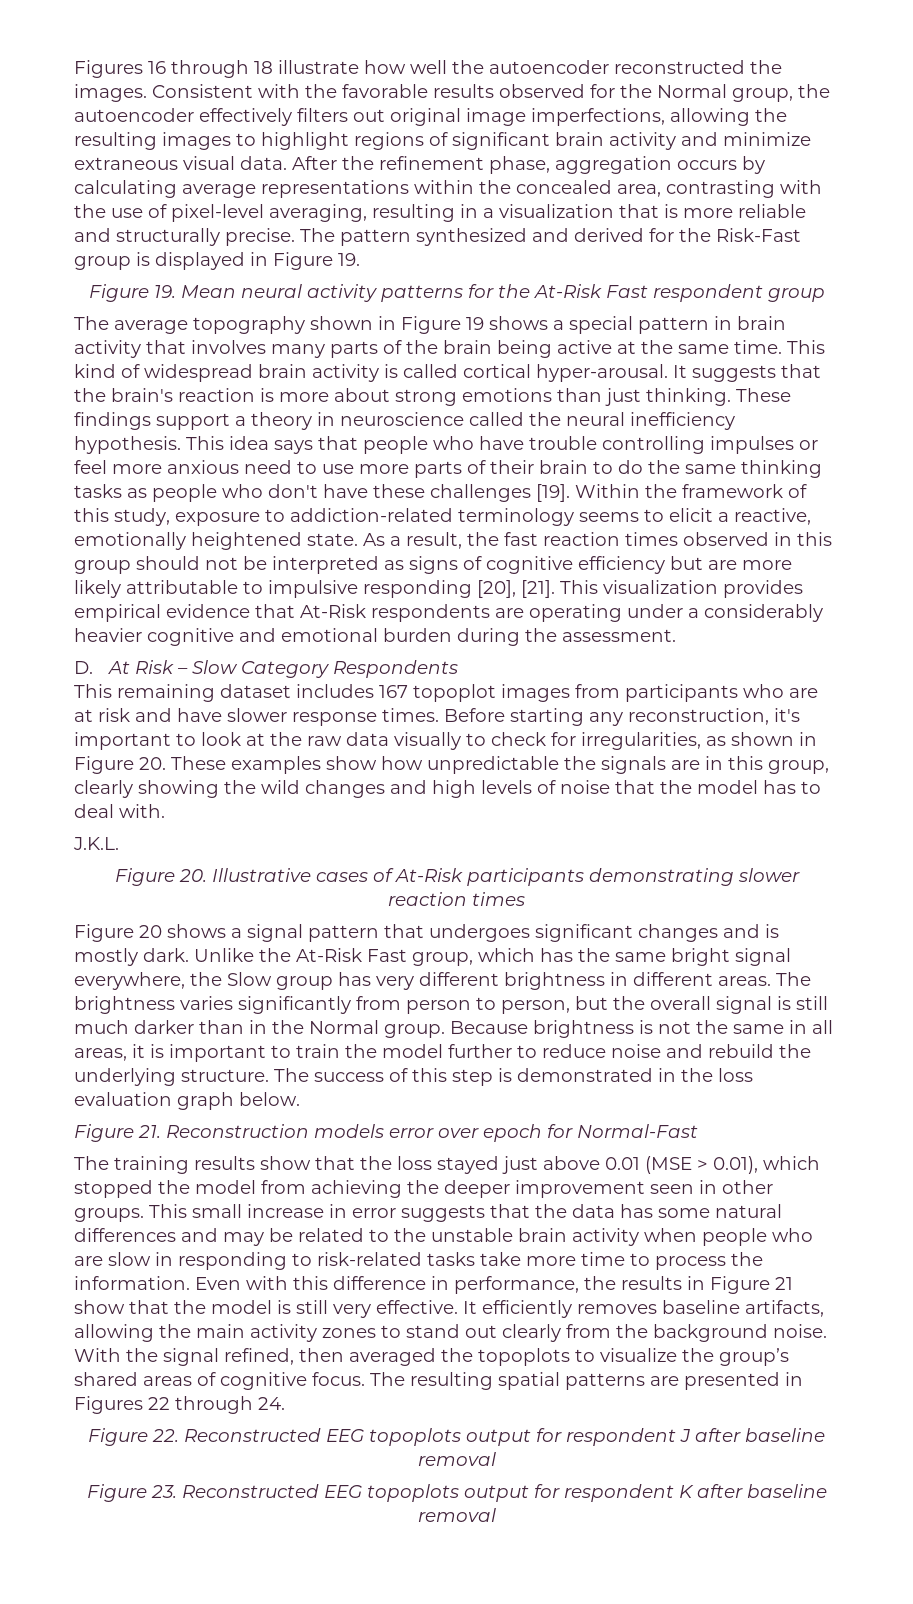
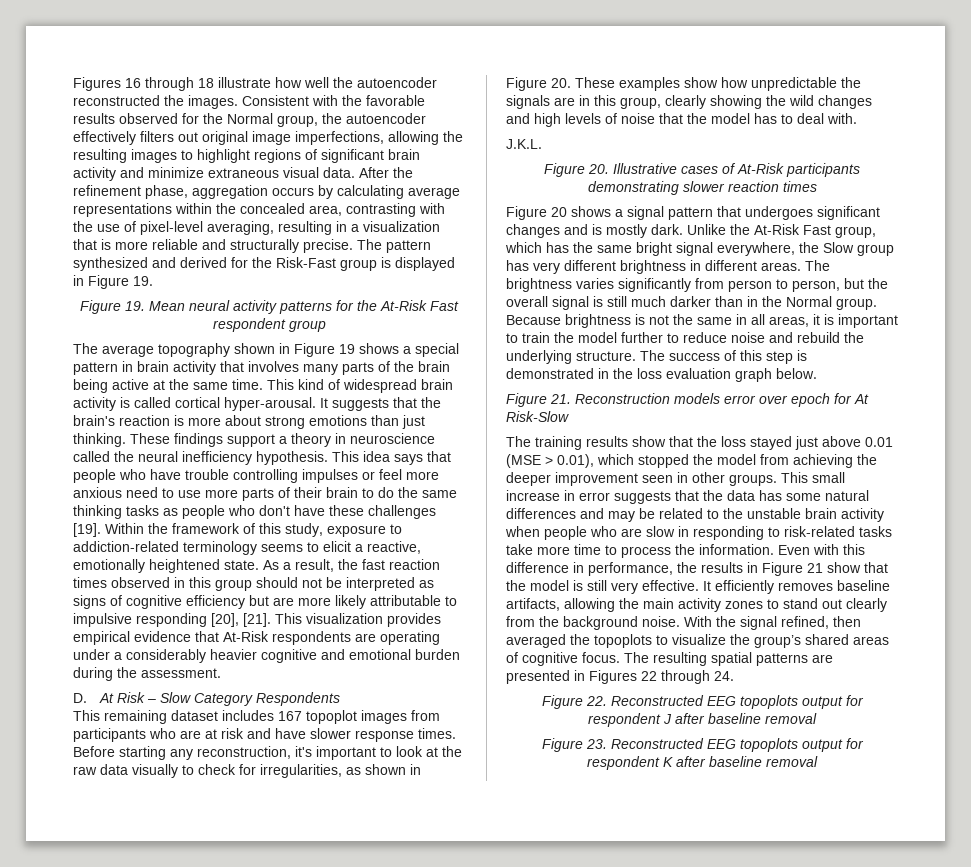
- Figure 21. Reconstruction models error over epoch for Normal-Fast
+ Figure 21. Reconstruction models error over epoch for At Risk-Slow

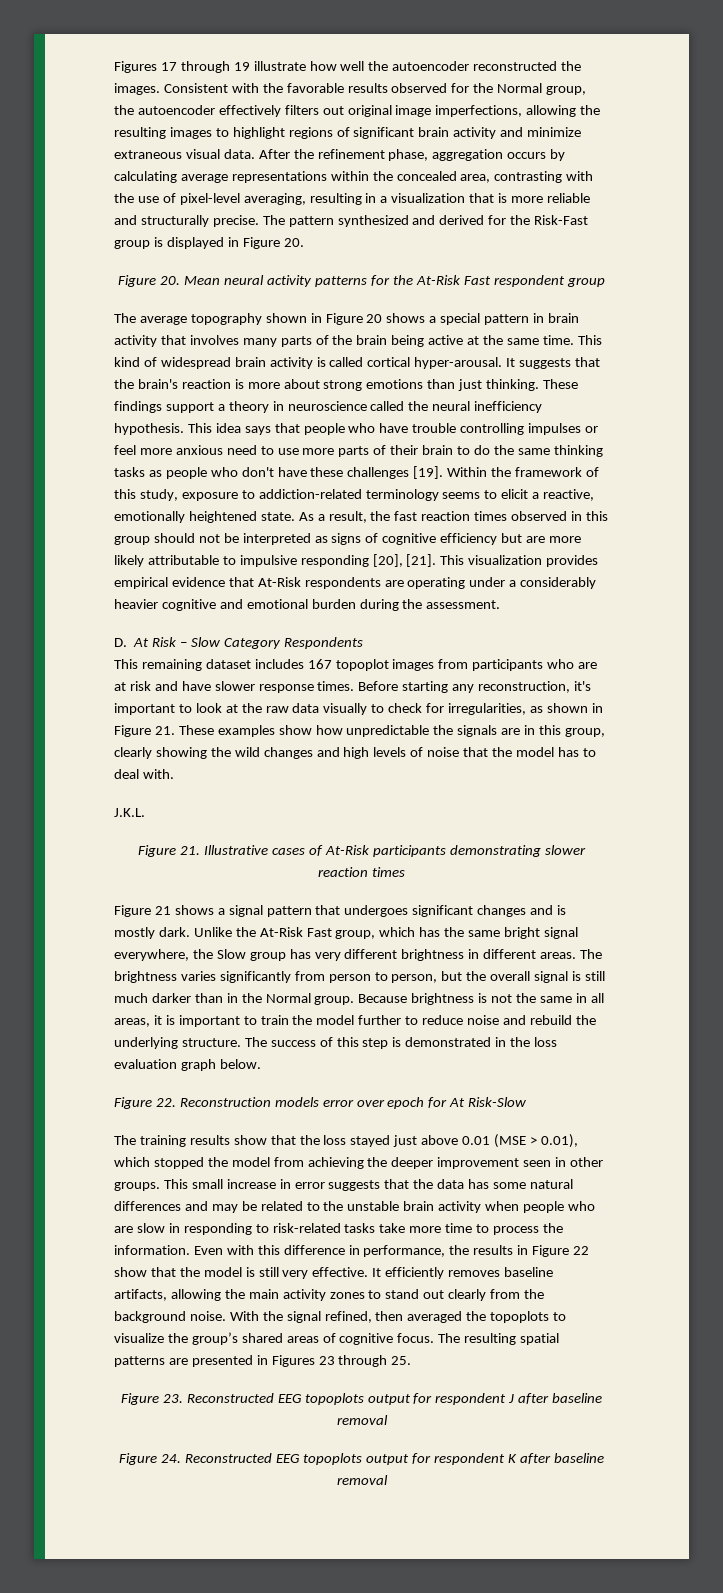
- Figures 16 through 18 illustrate how well the autoencoder reconstructed the images.
+ Figures 17 through 19 illustrate how well the autoencoder reconstructed the images.
- The pattern synthesized and derived for the Risk-Fast group is displayed in Figure 19.
- Figure 19. Mean neural activity patterns for the At-Risk Fast respondent group
+ The pattern synthesized and derived for the Risk-Fast group is displayed in Figure 20.
+ Figure 20. Mean neural activity patterns for the At-Risk Fast respondent group
- The average topography shown in Figure 19 shows a special pattern in brain activity that involves many parts of the brain being active at the same time.
+ The average topography shown in Figure 20 shows a special pattern in brain activity that involves many parts of the brain being active at the same time.
- Before starting any reconstruction, it's important to look at the raw data visually to check for irregularities, as shown in Figure 20. These examples show how unpredictable the signals are in this group, clearly showing the wild changes and high levels of noise that the model has to deal with.
+ Before starting any reconstruction, it's important to look at the raw data visually to check for irregularities, as shown in Figure 21. These examples show how unpredictable the signals are in this group, clearly showing the wild changes and high levels of noise that the model has to deal with.
- Figure 20. Illustrative cases of At-Risk participants demonstrating slower reaction times
+ Figure 21. Illustrative cases of At-Risk participants demonstrating slower reaction times
- Figure 20 shows a signal pattern that undergoes significant changes and is mostly dark.
+ Figure 21 shows a signal pattern that undergoes significant changes and is mostly dark.
- Figure 21. Reconstruction models error over epoch for At Risk-Slow
+ Figure 22. Reconstruction models error over epoch for At Risk-Slow
- Even with this difference in performance, the results in Figure 21 show that the model is still very effective.
+ Even with this difference in performance, the results in Figure 22 show that the model is still very effective.
- The resulting spatial patterns are presented in Figures 22 through 24.
- Figure 22. Reconstructed EEG topoplots output for respondent J after baseline removal
+ The resulting spatial patterns are presented in Figures 23 through 25.
+ Figure 23. Reconstructed EEG topoplots output for respondent J after baseline removal
- Figure 23. Reconstructed EEG topoplots output for respondent K after baseline removal
+ Figure 24. Reconstructed EEG topoplots output for respondent K after baseline removal

